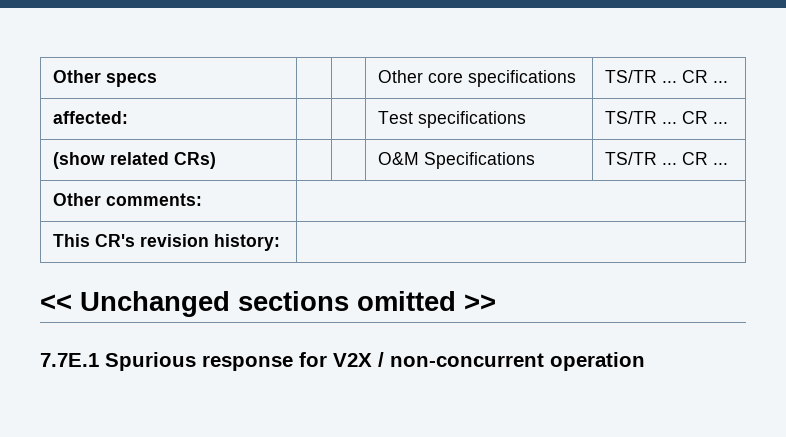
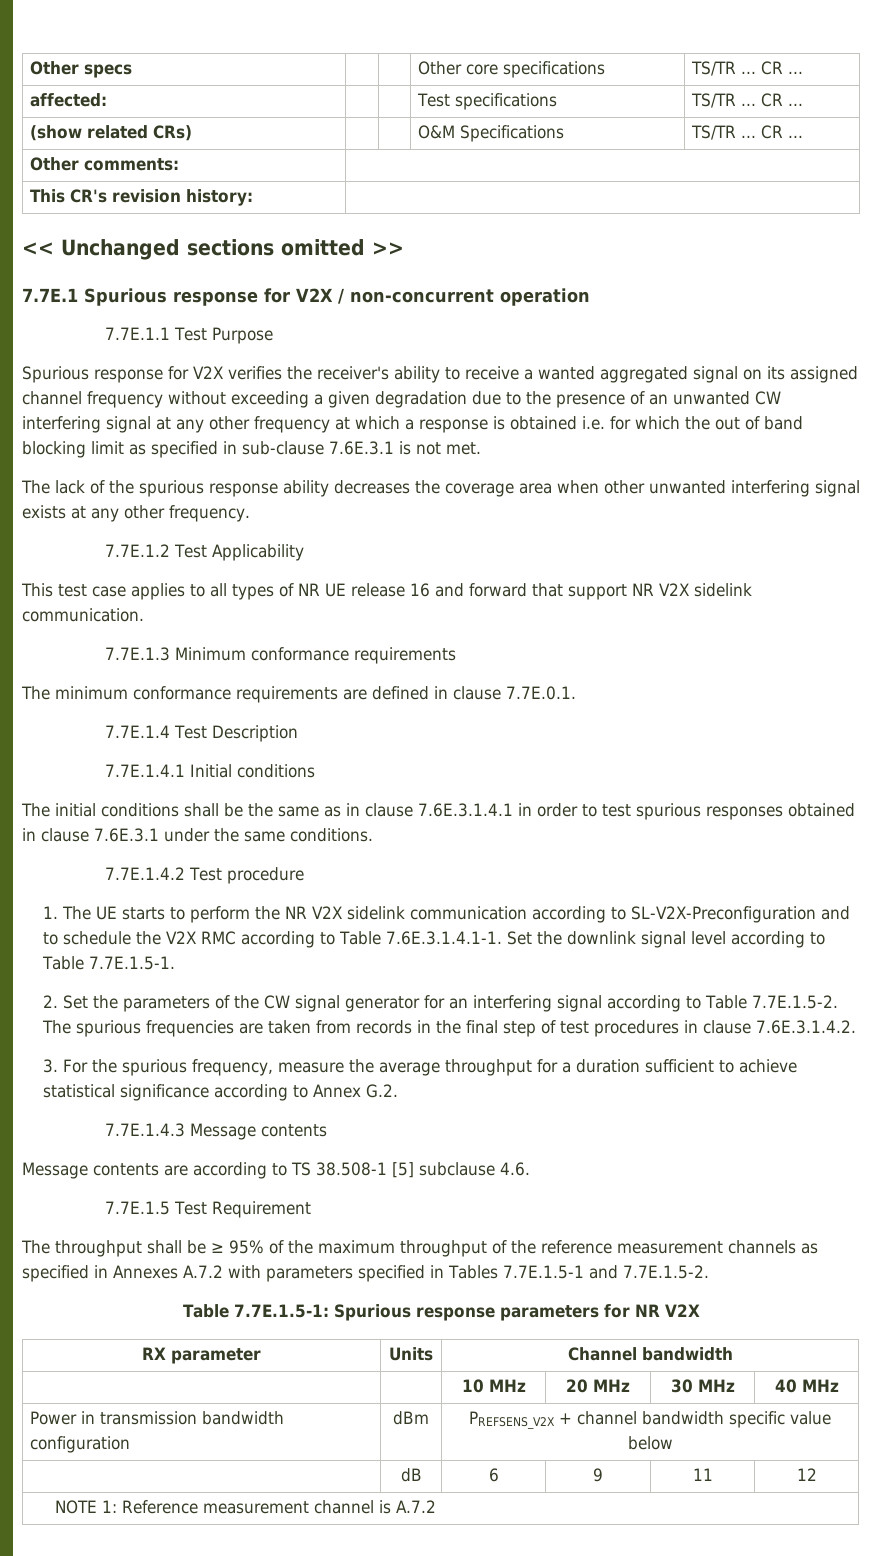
+ 7.7E.1.1 Test Purpose
+ Spurious response for V2X verifies the receiver's ability to receive a wanted aggregated signal on its assigned channel frequency without exceeding a given degradation due to the presence of an unwanted CW interfering signal at any other frequency at which a response is obtained i.e. for which the out of band blocking limit as specified in sub-clause 7.6E.3.1 is not met.
+ The lack of the spurious response ability decreases the coverage area when other unwanted interfering signal exists at any other frequency.
+ 7.7E.1.2 Test Applicability
+ This test case applies to all types of NR UE release 16 and forward that support NR V2X sidelink communication.
+ 7.7E.1.3 Minimum conformance requirements
+ The minimum conformance requirements are defined in clause 7.7E.0.1.
+ 7.7E.1.4 Test Description
+ 7.7E.1.4.1 Initial conditions
+ The initial conditions shall be the same as in clause 7.6E.3.1.4.1 in order to test spurious responses obtained in clause 7.6E.3.1 under the same conditions.
+ 7.7E.1.4.2 Test procedure
+ 1. The UE starts to perform the NR V2X sidelink communication according to SL-V2X-Preconfiguration and to schedule the V2X RMC according to Table 7.6E.3.1.4.1-1. Set the downlink signal level according to Table 7.7E.1.5-1.
+ 2. Set the parameters of the CW signal generator for an interfering signal according to Table 7.7E.1.5-2. The spurious frequencies are taken from records in the final step of test procedures in clause 7.6E.3.1.4.2.
+ 3. For the spurious frequency, measure the average throughput for a duration sufficient to achieve statistical significance according to Annex G.2.
+ 7.7E.1.4.3 Message contents
+ Message contents are according to TS 38.508-1 [5] subclause 4.6.
+ 7.7E.1.5 Test Requirement
+ The throughput shall be ≥ 95% of the maximum throughput of the reference measurement channels as specified in Annexes A.7.2 with parameters specified in Tables 7.7E.1.5-1 and 7.7E.1.5-2.
+ Table 7.7E.1.5-1: Spurious response parameters for NR V2X
+ RX parameter | Units | Channel bandwidth
+ | | 10 MHz | 20 MHz | 30 MHz | 40 MHz
+ Power in transmission bandwidth configuration | dBm | PREFSENS_V2X + channel bandwidth specific value below
+ | dB | 6 | 9 | 11 | 12
+ NOTE 1: Reference measurement channel is A.7.2

